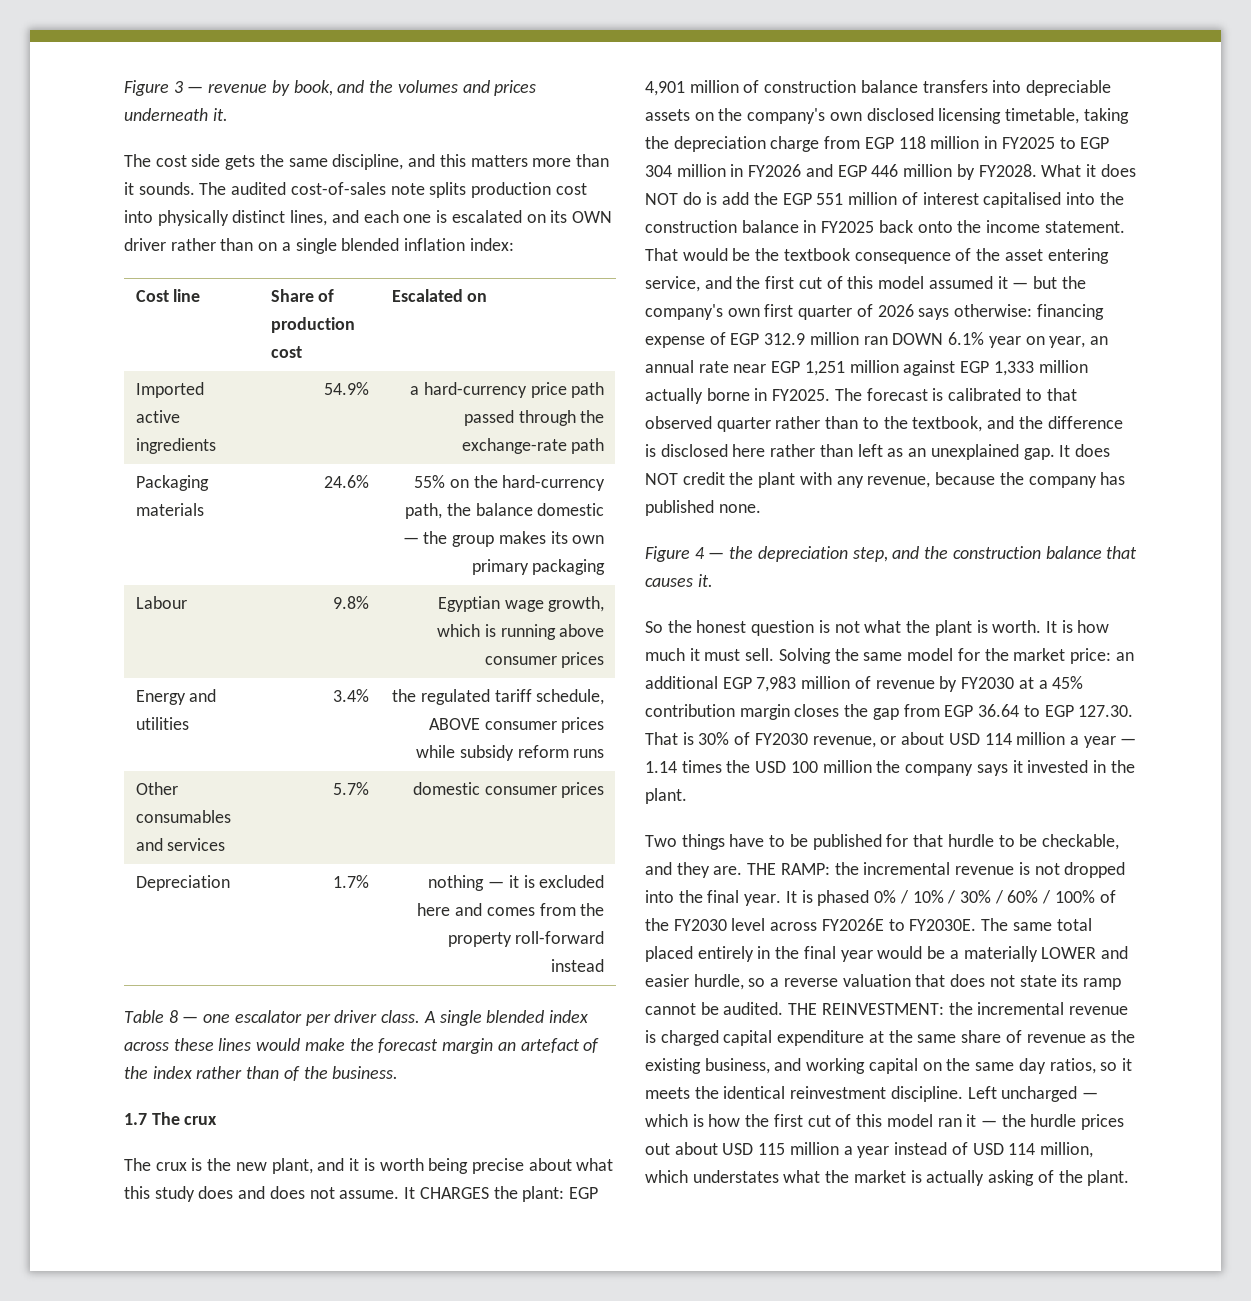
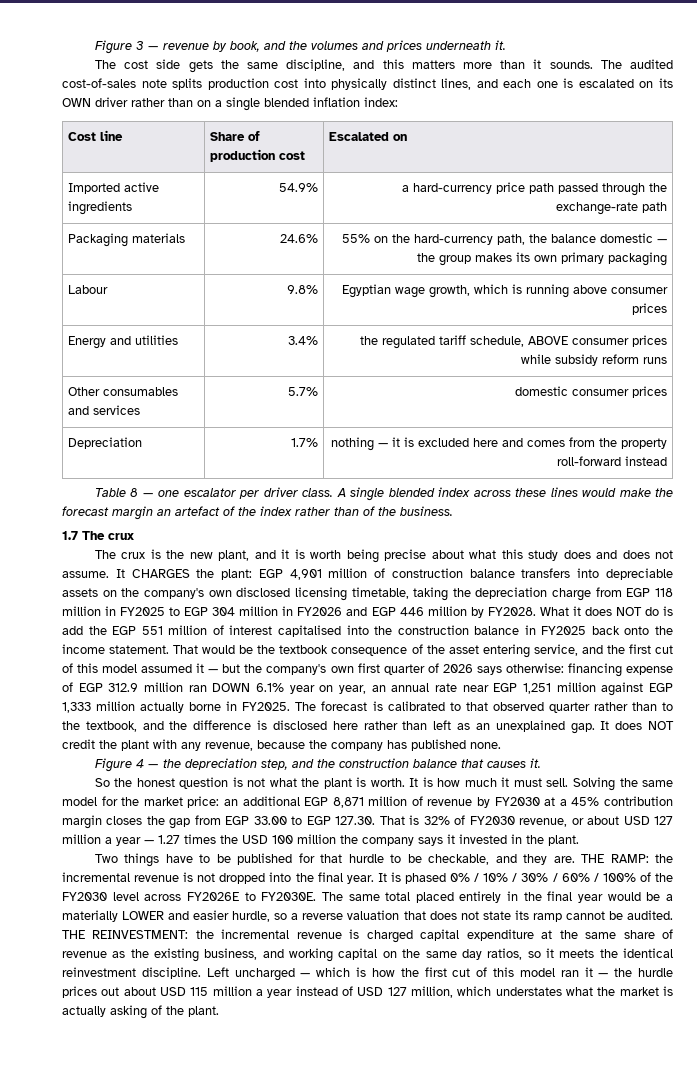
- Solving the same model for the market price: an additional EGP 7,983 million of revenue by FY2030 at a 45% contribution margin closes the gap from EGP 36.64 to EGP 127.30. That is 30% of FY2030 revenue, or about USD 114 million a year — 1.14 times the USD 100 million the company says it invested in the plant.
+ Solving the same model for the market price: an additional EGP 8,871 million of revenue by FY2030 at a 45% contribution margin closes the gap from EGP 33.00 to EGP 127.30. That is 32% of FY2030 revenue, or about USD 127 million a year — 1.27 times the USD 100 million the company says it invested in the plant.
- Left uncharged — which is how the first cut of this model ran it — the hurdle prices out about USD 115 million a year instead of USD 114 million, which understates what the market is actually asking of the plant.
+ Left uncharged — which is how the first cut of this model ran it — the hurdle prices out about USD 115 million a year instead of USD 127 million, which understates what the market is actually asking of the plant.

